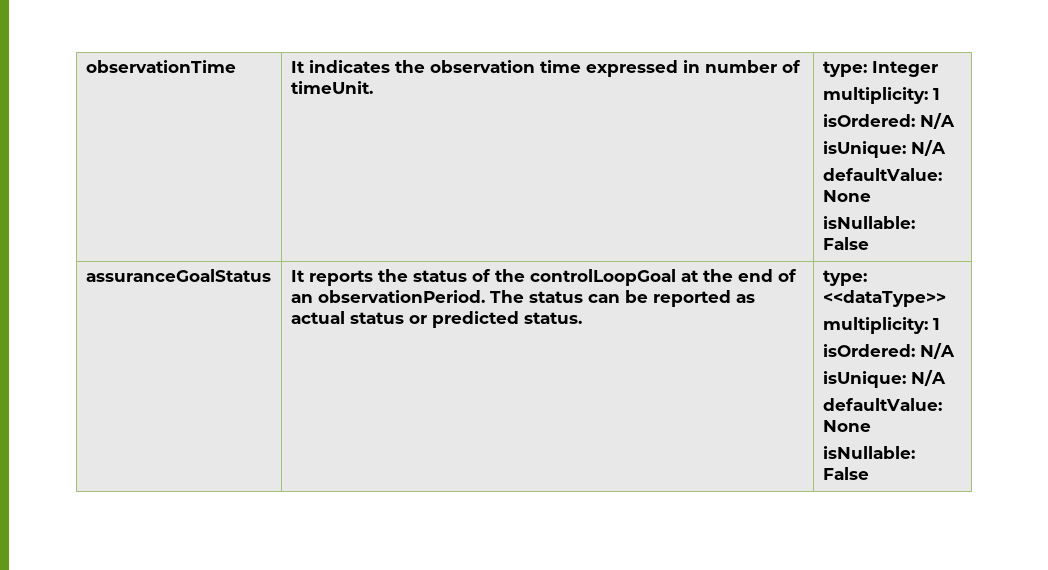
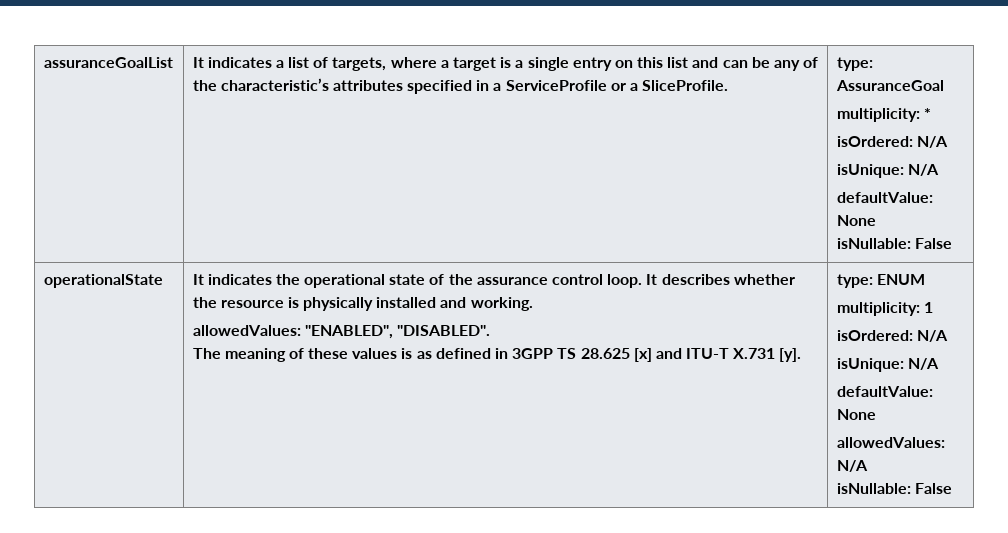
- observationTime | It indicates the observation time expressed in number of timeUnit. | type: Integer
+ assuranceGoalList | It indicates a list of targets, where a target is a single entry on this list and can be any of the characteristic’s attributes specified in a ServiceProfile or a SliceProfile. | type: AssuranceGoal
+ multiplicity: *
+ isOrdered: N/A
+ isUnique: N/A
+ defaultValue: None
+ isNullable: False
+ operationalState | It indicates the operational state of the assurance control loop. It describes whether the resource is physically installed and working.
+ allowedValues: "ENABLED", "DISABLED".
+ The meaning of these values is as defined in 3GPP TS 28.625 [x] and ITU-T X.731 [y]. | type: ENUM
  multiplicity: 1
  isOrdered: N/A
  isUnique: N/A
  defaultValue: None
- isNullable: False
- assuranceGoalStatus | It reports the status of the controlLoopGoal at the end of an observationPeriod. The status can be reported as actual status or predicted status. | type: <<dataType>>
- multiplicity: 1
- isOrdered: N/A
- isUnique: N/A
- defaultValue: None
+ allowedValues: N/A

